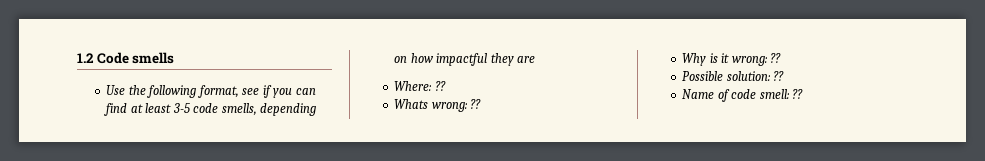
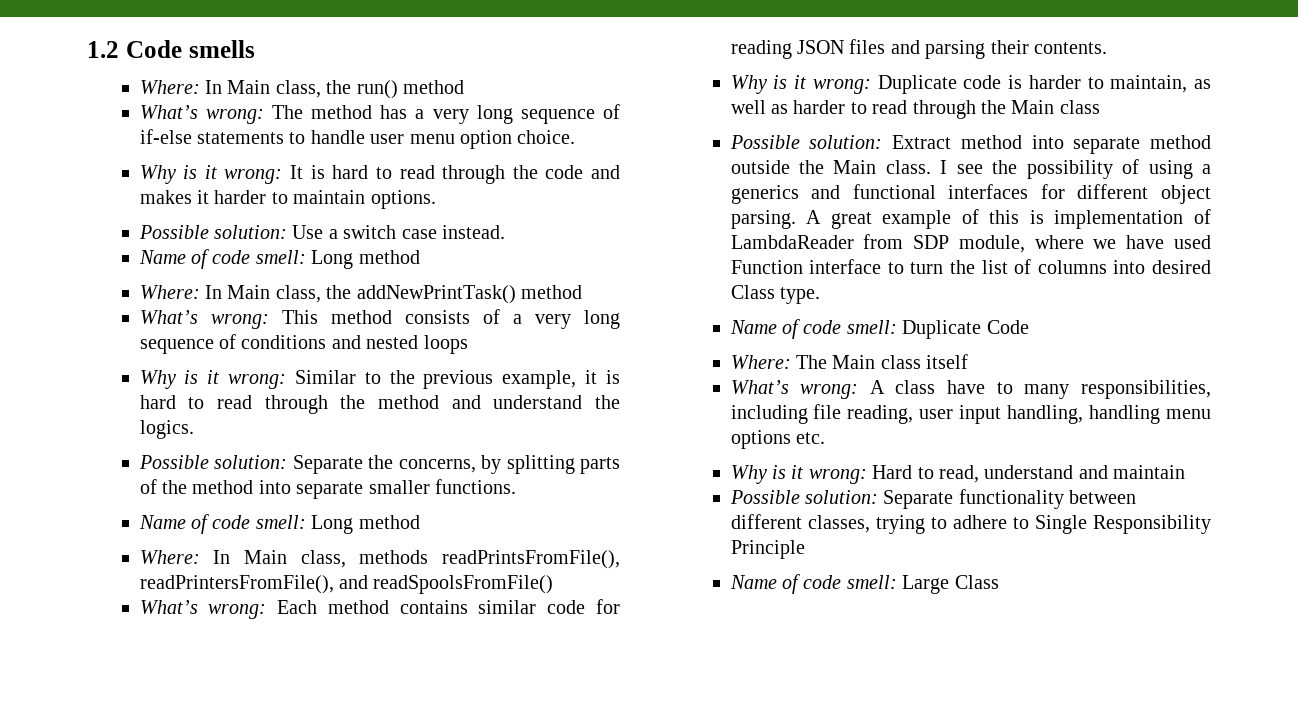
- Use the following format, see if you can find at least 3-5 code smells, depending on how impactful they are
- Where: ??
- Whats wrong: ??
- Why is it wrong: ??
- Possible solution: ??
- Name of code smell: ??
+ Where: In Main class, the run() method
+ What’s wrong: The method has a very long sequence of if-else statements to handle user menu option choice.
+ Why is it wrong: It is hard to read through the code and makes it harder to maintain options.
+ Possible solution: Use a switch case instead.
+ Name of code smell: Long method
+ Where: In Main class, the addNewPrintTask() method
+ What’s wrong: This method consists of a very long sequence of conditions and nested loops
+ Why is it wrong: Similar to the previous example, it is hard to read through the method and understand the logics.
+ Possible solution: Separate the concerns, by splitting parts of the method into separate smaller functions.
+ Name of code smell: Long method
+ Where: In Main class, methods readPrintsFromFile(), readPrintersFromFile(), and readSpoolsFromFile()
+ What’s wrong: Each method contains similar code for reading JSON files and parsing their contents.
+ Why is it wrong: Duplicate code is harder to maintain, as well as harder to read through the Main class
+ Possible solution: Extract method into separate method outside the Main class. I see the possibility of using a generics and functional interfaces for different object parsing. A great example of this is implementation of LambdaReader from SDP module, where we have used Function interface to turn the list of columns into desired Class type.
+ Name of code smell: Duplicate Code
+ Where: The Main class itself
+ What’s wrong: A class have to many responsibilities, including file reading, user input handling, handling menu options etc.
+ Why is it wrong: Hard to read, understand and maintain
+ Possible solution: Separate functionality between different classes, trying to adhere to Single Responsibility Principle
+ Name of code smell: Large Class

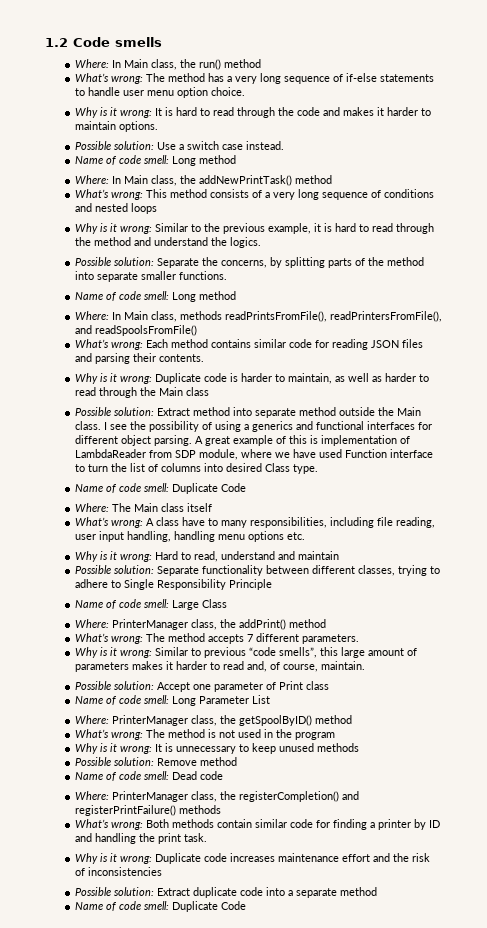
+ Where: PrinterManager class, the addPrint() method
+ What’s wrong: The method accepts 7 different parameters.
+ Why is it wrong: Similar to previous “code smells”, this large amount of parameters makes it harder to read and, of course, maintain.
+ Possible solution: Accept one parameter of Print class
+ Name of code smell: Long Parameter List
+ Where: PrinterManager class, the getSpoolByID() method
+ What’s wrong: The method is not used in the program
+ Why is it wrong: It is unnecessary to keep unused methods
+ Possible solution: Remove method
+ Name of code smell: Dead code
+ Where: PrinterManager class, the registerCompletion() and registerPrintFailure() methods
+ What’s wrong: Both methods contain similar code for finding a printer by ID and handling the print task.
+ Why is it wrong: Duplicate code increases maintenance effort and the risk of inconsistencies
+ Possible solution: Extract duplicate code into a separate method
+ Name of code smell: Duplicate Code

